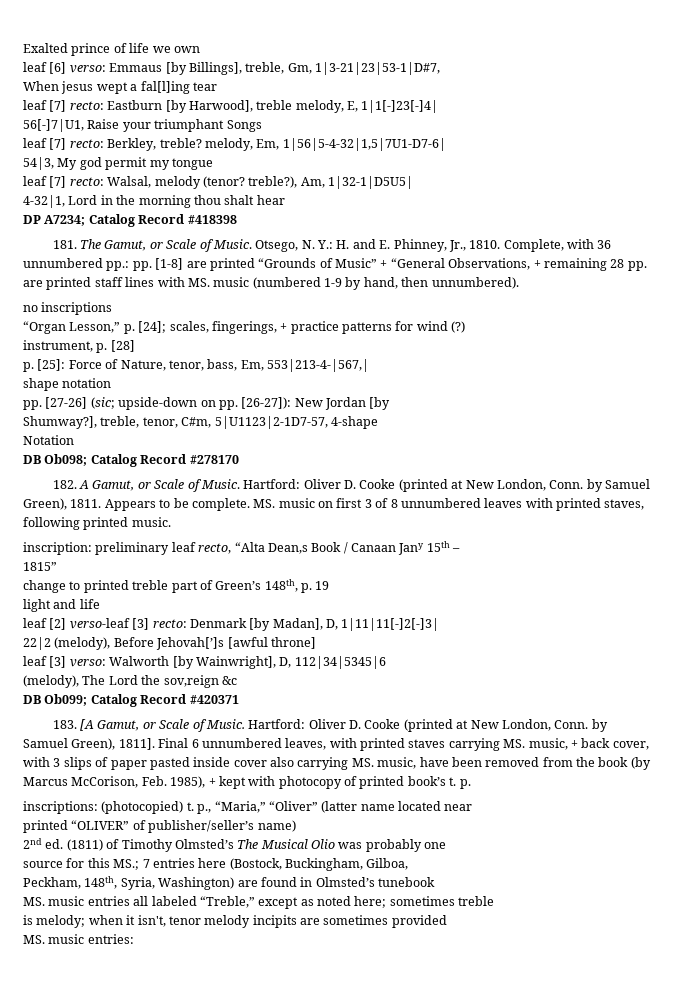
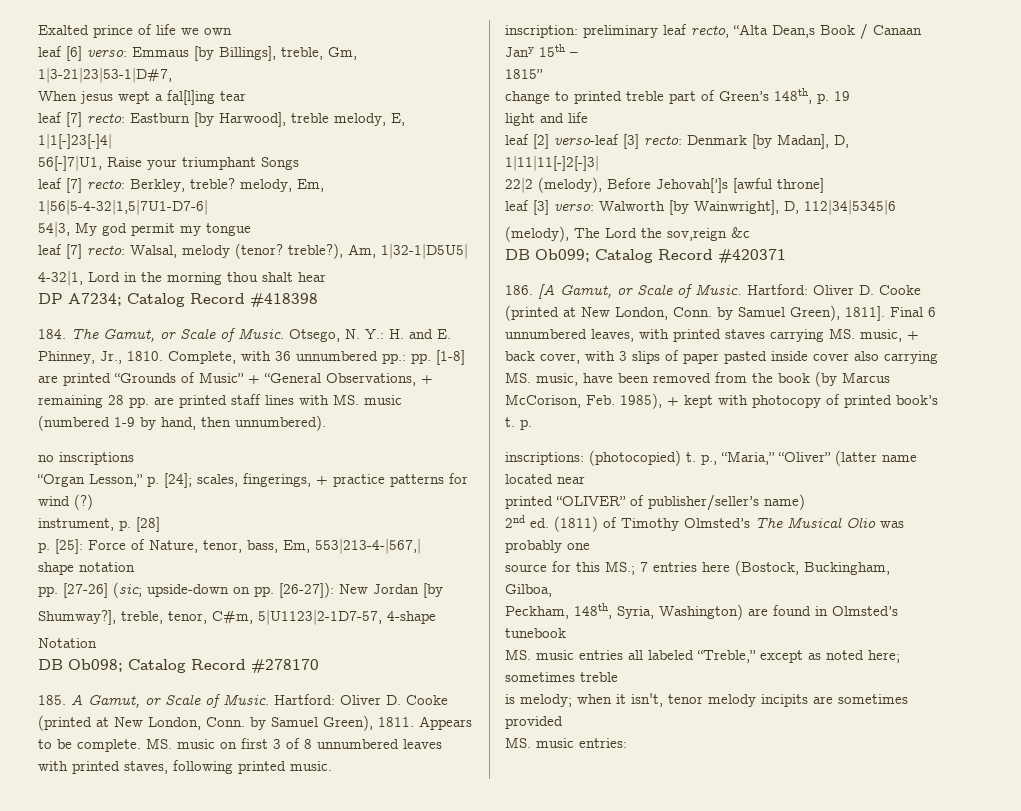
- 181. The Gamut, or Scale of Music.
+ 184. The Gamut, or Scale of Music.
- 182. A Gamut, or Scale of Music.
+ 185. A Gamut, or Scale of Music.
- 183. [A Gamut, or Scale of Music.
+ 186. [A Gamut, or Scale of Music.

